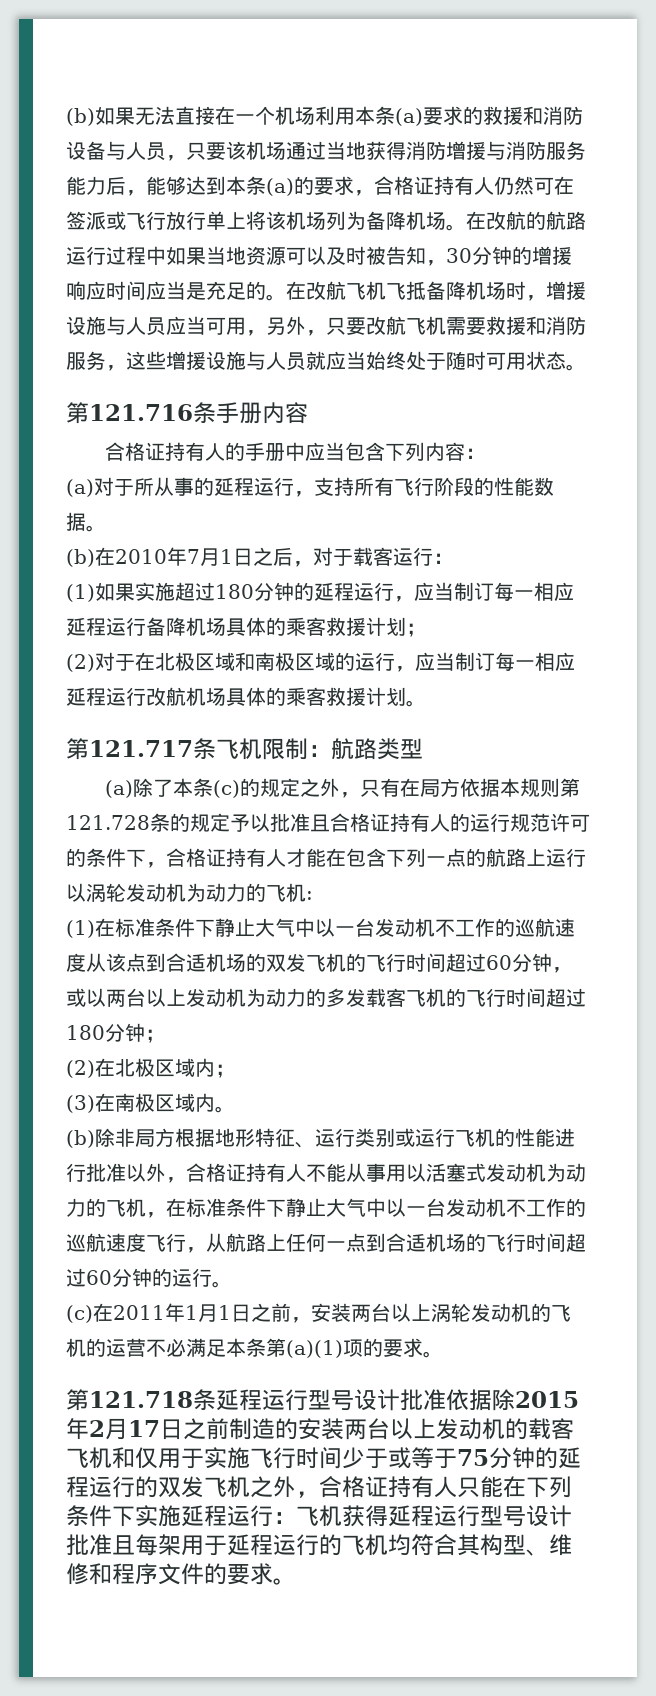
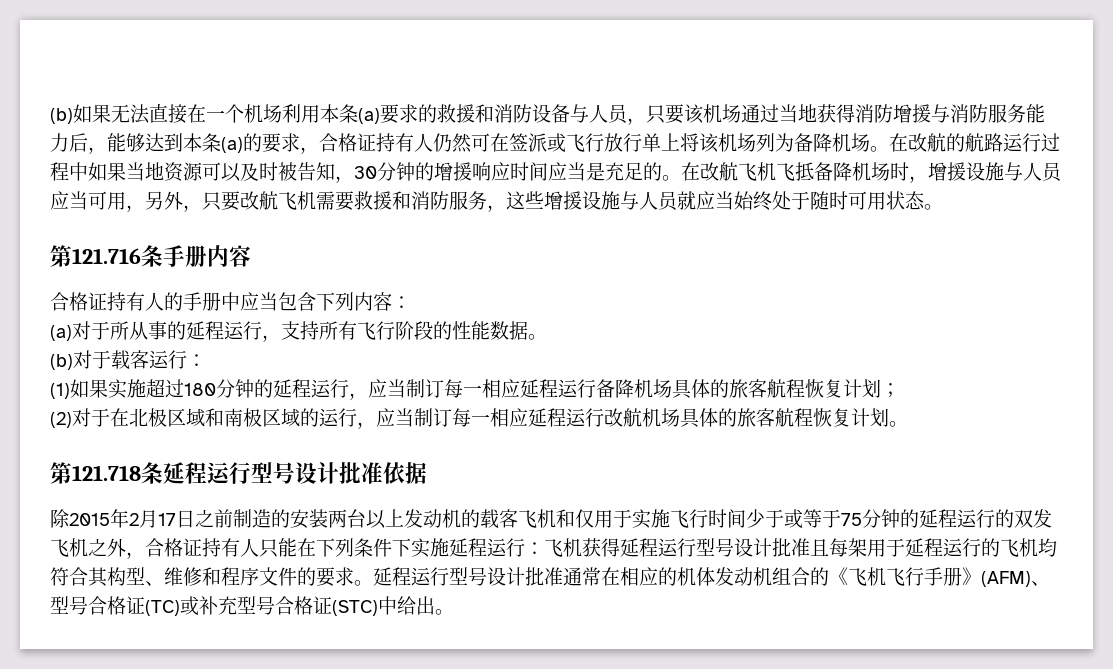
- (b)在2010年7月1日之后，对于载客运行：
+ (b)对于载客运行：
- (1)如果实施超过180分钟的延程运行，应当制订每一相应延程运行备降机场具体的乘客救援计划；
+ (1)如果实施超过180分钟的延程运行，应当制订每一相应延程运行备降机场具体的旅客航程恢复计划；
- (2)对于在北极区域和南极区域的运行，应当制订每一相应延程运行改航机场具体的乘客救援计划。
+ (2)对于在北极区域和南极区域的运行，应当制订每一相应延程运行改航机场具体的旅客航程恢复计划。
- 第121.717条飞机限制：航路类型
- (a)除了本条(c)的规定之外，只有在局方依据本规则第121.728条的规定予以批准且合格证持有人的运行规范许可的条件下，合格证持有人才能在包含下列一点的航路上运行以涡轮发动机为动力的飞机:
- (1)在标准条件下静止大气中以一台发动机不工作的巡航速度从该点到合适机场的双发飞机的飞行时间超过60分钟，或以两台以上发动机为动力的多发载客飞机的飞行时间超过180分钟；
- (2)在北极区域内；
- (3)在南极区域内。
- (b)除非局方根据地形特征、运行类别或运行飞机的性能进行批准以外，合格证持有人不能从事用以活塞式发动机为动力的飞机，在标准条件下静止大气中以一台发动机不工作的巡航速度飞行，从航路上任何一点到合适机场的飞行时间超过60分钟的运行。
- (c)在2011年1月1日之前，安装两台以上涡轮发动机的飞机的运营不必满足本条第(a)(1)项的要求。
- 第121.718条延程运行型号设计批准依据除2015年2月17日之前制造的安装两台以上发动机的载客飞机和仅用于实施飞行时间少于或等于75分钟的延程运行的双发飞机之外，合格证持有人只能在下列条件下实施延程运行：
+ 第121.718条延程运行型号设计批准依据
+ 除2015年2月17日之前制造的安装两台以上发动机的载客飞机和仅用于实施飞行时间少于或等于75分钟的延程运行的双发飞机之外，合格证持有人只能在下列条件下实施延程运行：
+ 延程运行型号设计批准通常在相应的机体发动机组合的《飞机飞行手册》(AFM)、型号合格证(TC)或补充型号合格证(STC)中给出。

